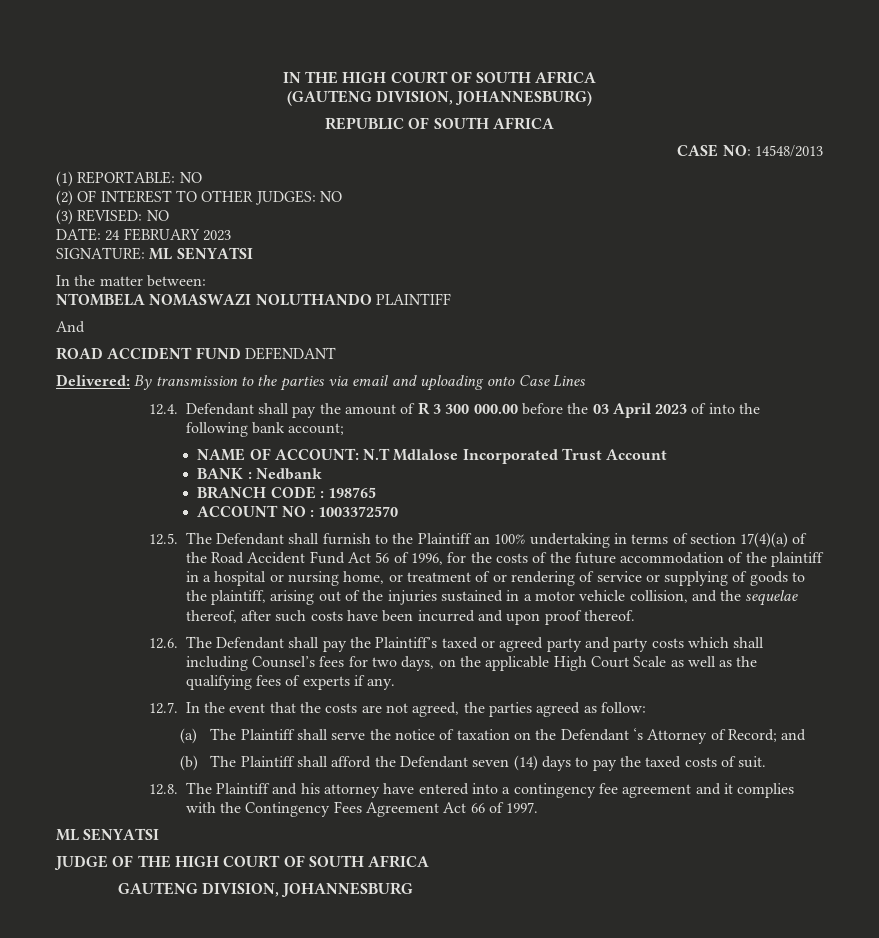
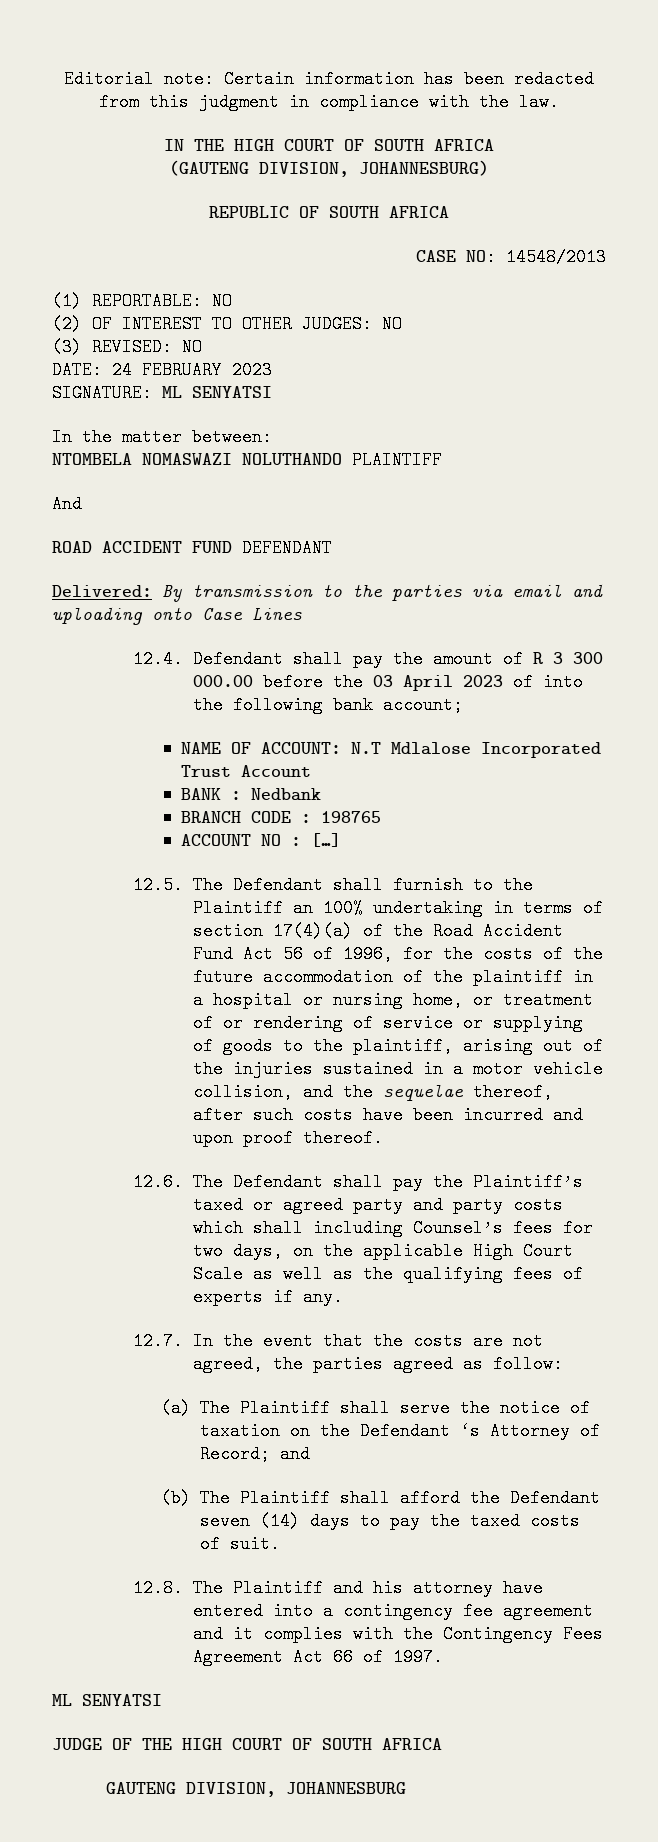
+ Editorial note: Certain information has been redacted from this judgment in compliance with the law.
- ACCOUNT NO : 1003372570
+ ACCOUNT NO : […]

